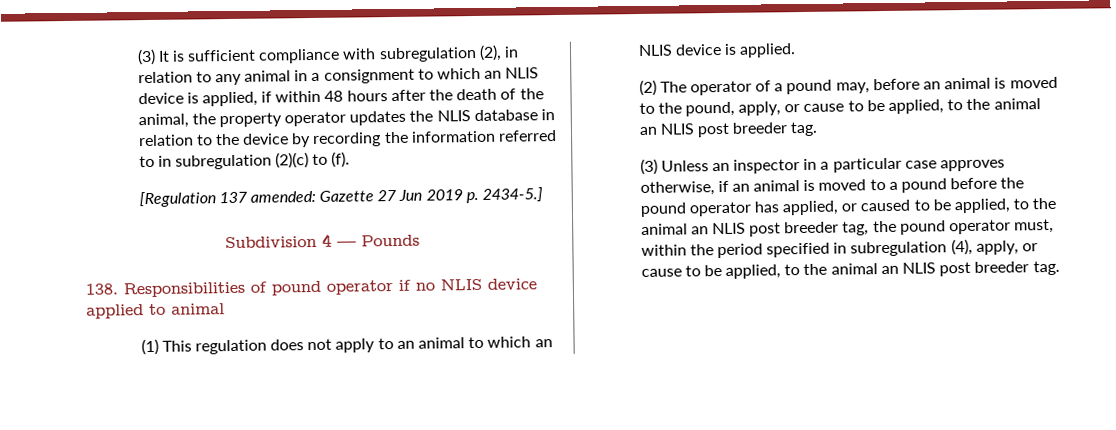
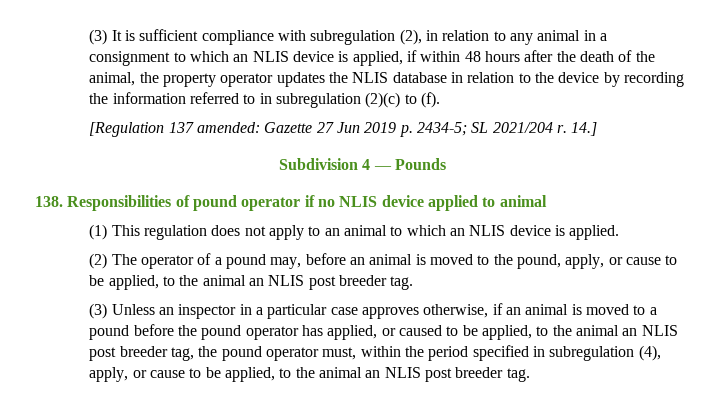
- [Regulation 137 amended: Gazette 27 Jun 2019 p. 2434-5.]
+ [Regulation 137 amended: Gazette 27 Jun 2019 p. 2434-5; SL 2021/204 r. 14.]

